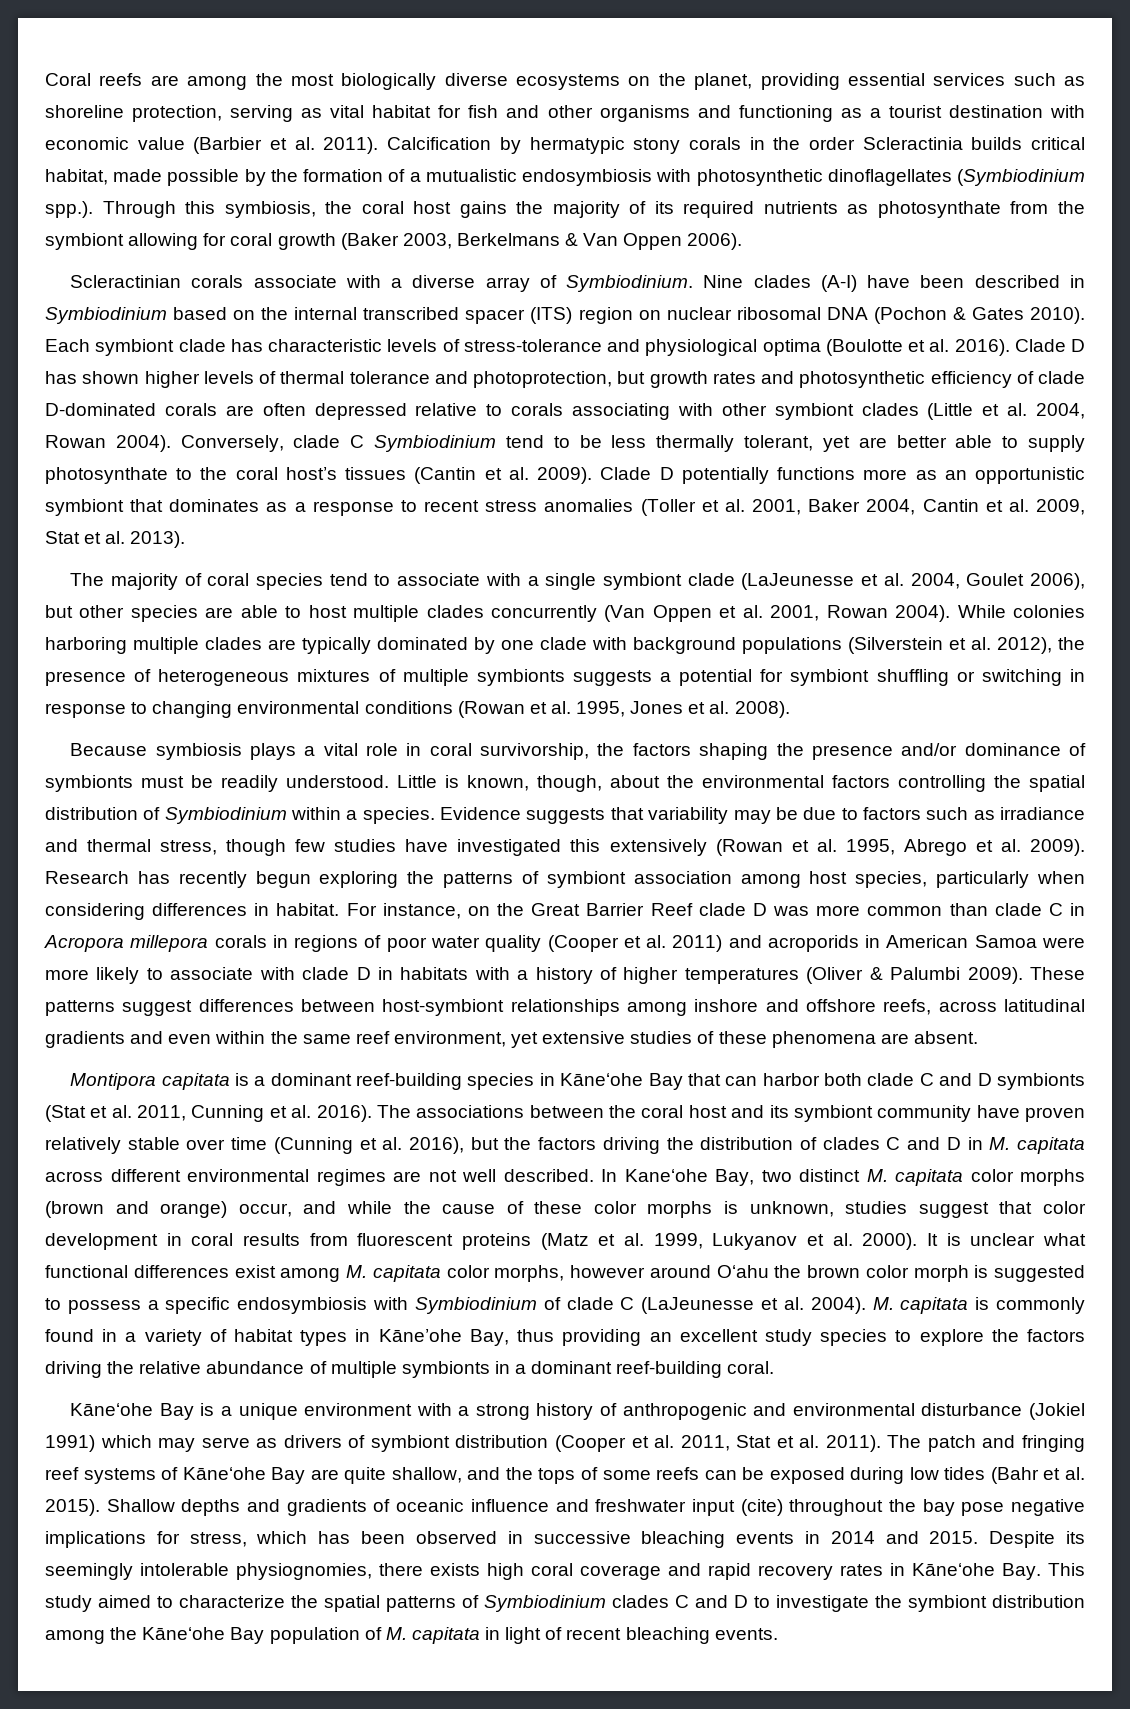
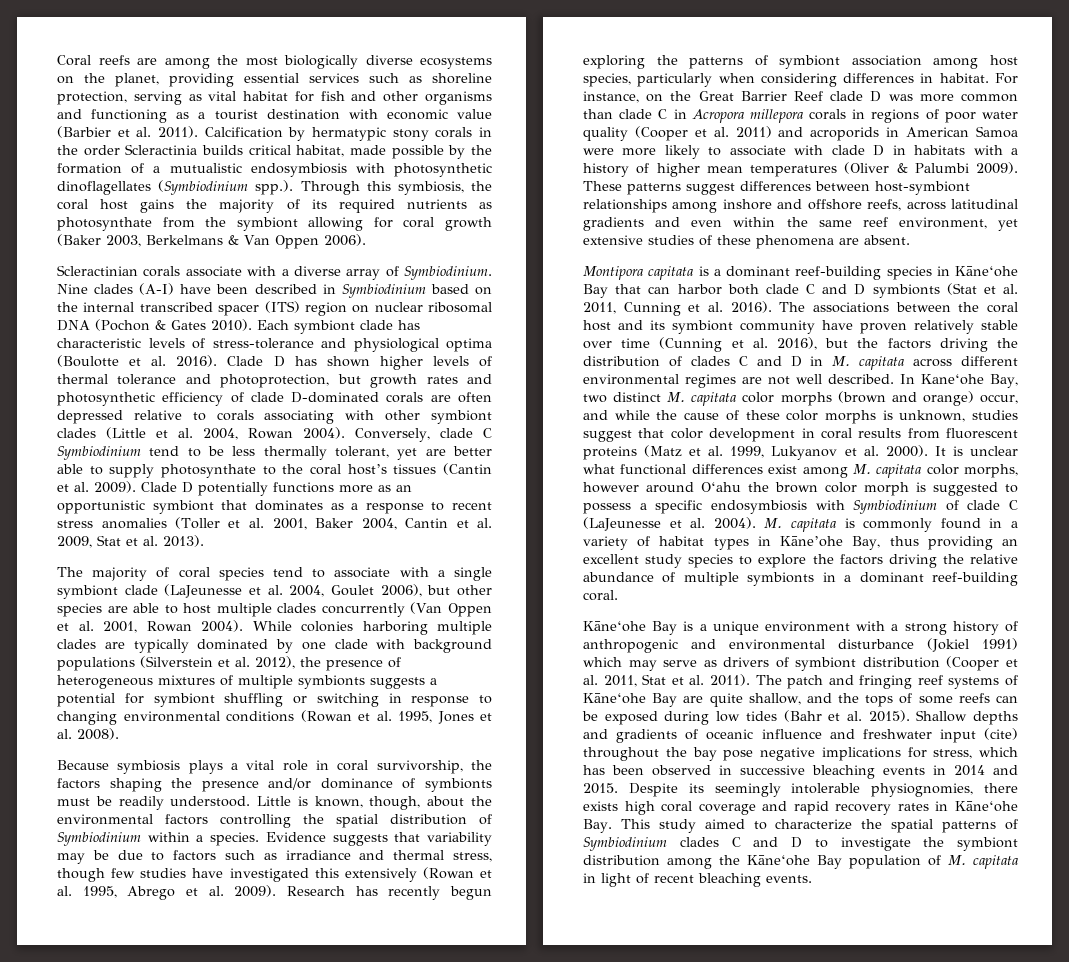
- For instance, on the Great Barrier Reef clade D was more common than clade C in Acropora millepora corals in regions of poor water quality (Cooper et al. 2011) and acroporids in American Samoa were more likely to associate with clade D in habitats with a history of higher temperatures (Oliver & Palumbi 2009).
+ For instance, on the Great Barrier Reef clade D was more common than clade C in Acropora millepora corals in regions of poor water quality (Cooper et al. 2011) and acroporids in American Samoa were more likely to associate with clade D in habitats with a history of higher mean temperatures (Oliver & Palumbi 2009).

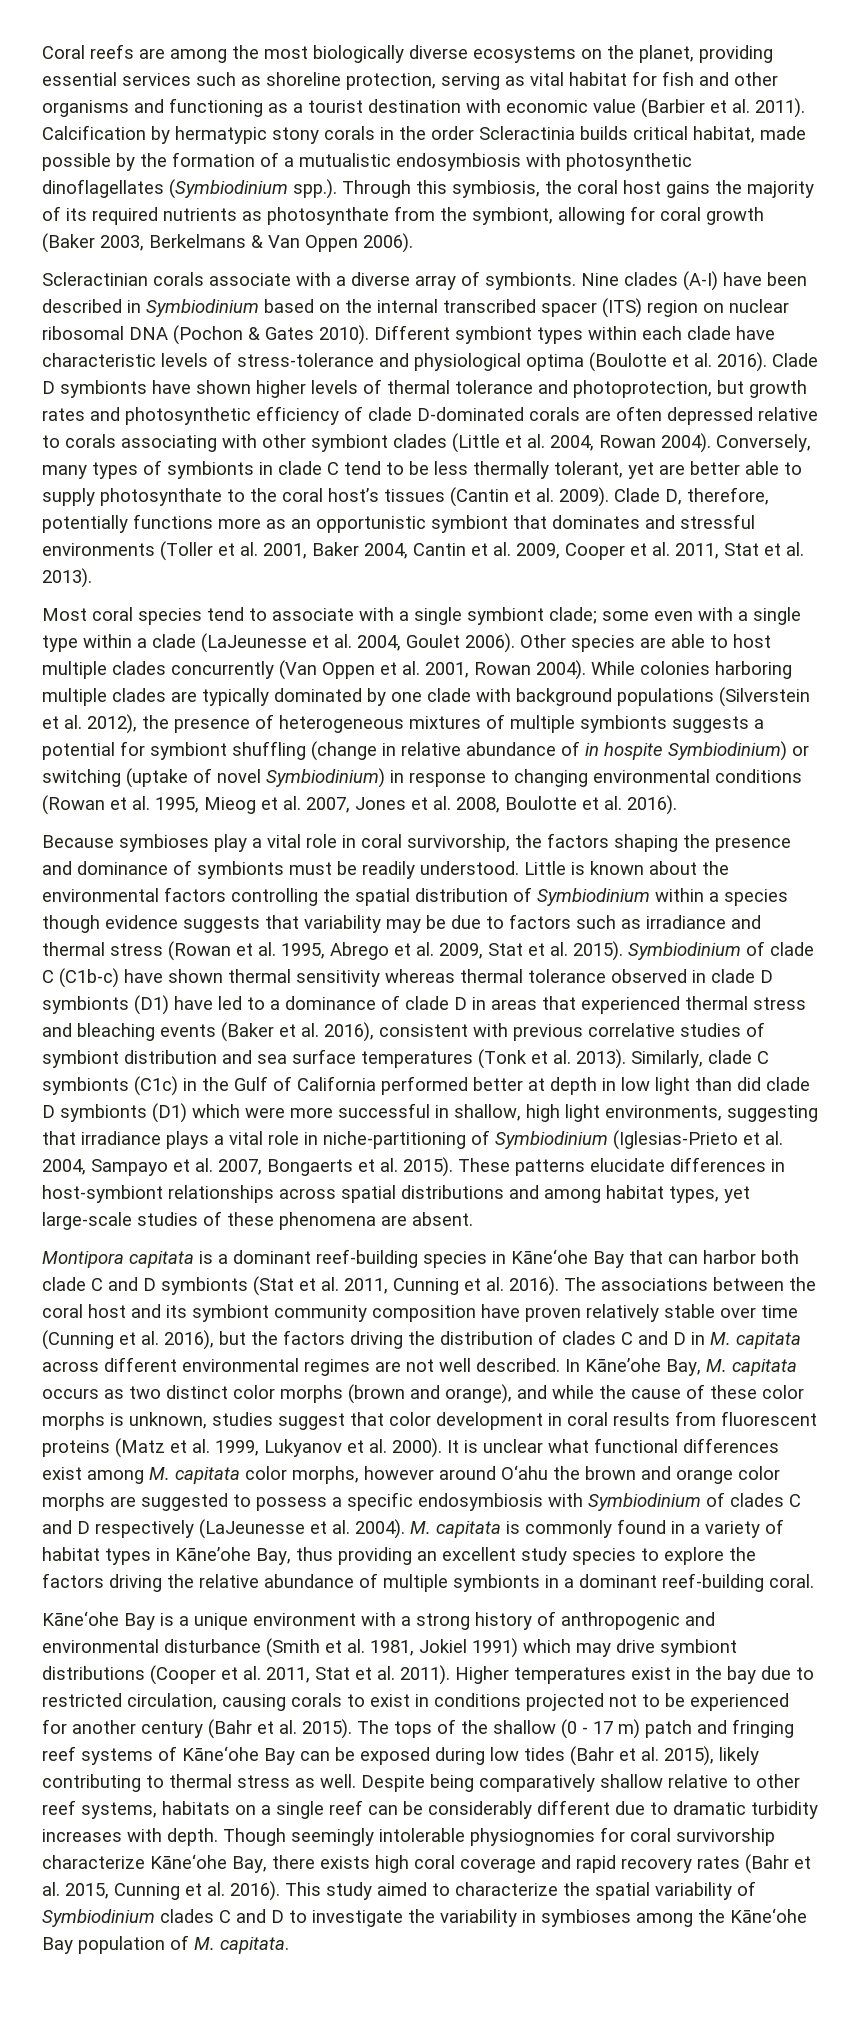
- Calcification by hermatypic stony corals in the order Scleractinia builds critical habitat, made possible by the formation of a mutualistic endosymbiosis with photosynthetic dinoflagellates (Symbiodinium spp.). Through this symbiosis, the coral host gains the majority of its required nutrients as photosynthate from the symbiont allowing for coral growth (Baker 2003, Berkelmans & Van Oppen 2006).
+ Calcification by hermatypic stony corals in the order Scleractinia builds critical habitat, made possible by the formation of a mutualistic endosymbiosis with photosynthetic dinoflagellates (Symbiodinium spp.). Through this symbiosis, the coral host gains the majority of its required nutrients as photosynthate from the symbiont, allowing for coral growth (Baker 2003, Berkelmans & Van Oppen 2006).
- Scleractinian corals associate with a diverse array of Symbiodinium.
+ Scleractinian corals associate with a diverse array of symbionts.
- Each symbiont clade has characteristic levels of stress-tolerance and physiological optima (Boulotte et al. 2016).
+ Different symbiont types within each clade have characteristic levels of stress-tolerance and physiological optima (Boulotte et al. 2016).
- Clade D has shown higher levels of thermal tolerance and photoprotection, but growth rates and photosynthetic efficiency of clade D-dominated corals are often depressed relative to corals associating with other symbiont clades (Little et al. 2004, Rowan 2004).
+ Clade D symbionts have shown higher levels of thermal tolerance and photoprotection, but growth rates and photosynthetic efficiency of clade D-dominated corals are often depressed relative to corals associating with other symbiont clades (Little et al. 2004, Rowan 2004).
- Conversely, clade C Symbiodinium tend to be less thermally tolerant, yet are better able to supply photosynthate to the coral host’s tissues (Cantin et al. 2009).
+ Conversely, many types of symbionts in clade C tend to be less thermally tolerant, yet are better able to supply photosynthate to the coral host’s tissues (Cantin et al. 2009).
- Clade D potentially functions more as an opportunistic symbiont that dominates as a response to recent stress anomalies (Toller et al. 2001, Baker 2004, Cantin et al. 2009, Stat et al. 2013).
+ Clade D, therefore, potentially functions more as an opportunistic symbiont that dominates and stressful environments (Toller et al. 2001, Baker 2004, Cantin et al. 2009, Cooper et al. 2011, Stat et al. 2013).
- The majority of coral species tend to associate with a single symbiont clade (LaJeunesse et al. 2004, Goulet 2006), but other species are able to host multiple clades concurrently (Van Oppen et al. 2001, Rowan 2004).
+ Most coral species tend to associate with a single symbiont clade; some even with a single type within a clade (LaJeunesse et al. 2004, Goulet 2006). Other species are able to host multiple clades concurrently (Van Oppen et al. 2001, Rowan 2004).
- While colonies harboring multiple clades are typically dominated by one clade with background populations (Silverstein et al. 2012), the presence of heterogeneous mixtures of multiple symbionts suggests a potential for symbiont shuffling or switching in response to changing environmental conditions (Rowan et al. 1995, Jones et al. 2008).
+ While colonies harboring multiple clades are typically dominated by one clade with background populations (Silverstein et al. 2012), the presence of heterogeneous mixtures of multiple symbionts suggests a potential for symbiont shuffling (change in relative abundance of in hospite Symbiodinium) or switching (uptake of novel Symbiodinium) in response to changing environmental conditions (Rowan et al. 1995, Mieog et al. 2007, Jones et al. 2008, Boulotte et al. 2016).
- Because symbiosis plays a vital role in coral survivorship, the factors shaping the presence and/or dominance of symbionts must be readily understood.
+ Because symbioses play a vital role in coral survivorship, the factors shaping the presence and dominance of symbionts must be readily understood.
- Little is known, though, about the environmental factors controlling the spatial distribution of Symbiodinium within a species. Evidence suggests that variability may be due to factors such as irradiance and thermal stress, though few studies have investigated this extensively (Rowan et al. 1995, Abrego et al. 2009). Research has recently begun exploring the patterns of symbiont association among host species, particularly when considering differences in habitat. For instance, on the Great Barrier Reef clade D was more common than clade C in Acropora millepora corals in regions of poor water quality (Cooper et al. 2011) and acroporids in American Samoa were more likely to associate with clade D in habitats with a history of higher mean temperatures (Oliver & Palumbi 2009). These patterns suggest differences between host-symbiont relationships among inshore and offshore reefs, across latitudinal gradients and even within the same reef environment, yet extensive studies of these phenomena are absent.
+ Little is known about the environmental factors controlling the spatial distribution of Symbiodinium within a species though evidence suggests that variability may be due to factors such as irradiance and thermal stress (Rowan et al. 1995, Abrego et al. 2009, Stat et al. 2015). Symbiodinium of clade C (C1b-c) have shown thermal sensitivity whereas thermal tolerance observed in clade D symbionts (D1) have led to a dominance of clade D in areas that experienced thermal stress and bleaching events (Baker et al. 2016), consistent with previous correlative studies of symbiont distribution and sea surface temperatures (Tonk et al. 2013). Similarly, clade C symbionts (C1c) in the Gulf of California performed better at depth in low light than did clade D symbionts (D1) which were more successful in shallow, high light environments, suggesting that irradiance plays a vital role in niche-partitioning of Symbiodinium (Iglesias-Prieto et al. 2004, Sampayo et al. 2007, Bongaerts et al. 2015). These patterns elucidate differences in host-symbiont relationships across spatial distributions and among habitat types, yet large-scale studies of these phenomena are absent.
- The associations between the coral host and its symbiont community have proven relatively stable over time (Cunning et al. 2016), but the factors driving the distribution of clades C and D in M. capitata across different environmental regimes are not well described.
+ The associations between the coral host and its symbiont community composition have proven relatively stable over time (Cunning et al. 2016), but the factors driving the distribution of clades C and D in M. capitata across different environmental regimes are not well described.
- In Kane‘ohe Bay, two distinct M. capitata color morphs (brown and orange) occur, and while the cause of these color morphs is unknown, studies suggest that color development in coral results from fluorescent proteins (Matz et al. 1999, Lukyanov et al. 2000).
+ In Kāne’ohe Bay, M. capitata occurs as two distinct color morphs (brown and orange), and while the cause of these color morphs is unknown, studies suggest that color development in coral results from fluorescent proteins (Matz et al. 1999, Lukyanov et al. 2000).
- It is unclear what functional differences exist among M. capitata color morphs, however around O‘ahu the brown color morph is suggested to possess a specific endosymbiosis with Symbiodinium of clade C (LaJeunesse et al. 2004).
+ It is unclear what functional differences exist among M. capitata color morphs, however around O‘ahu the brown and orange color morphs are suggested to possess a specific endosymbiosis with Symbiodinium of clades C and D respectively (LaJeunesse et al. 2004).
- Kāne‘ohe Bay is a unique environment with a strong history of anthropogenic and environmental disturbance (Jokiel 1991) which may serve as drivers of symbiont distribution (Cooper et al. 2011, Stat et al. 2011).
+ Kāne‘ohe Bay is a unique environment with a strong history of anthropogenic and environmental disturbance (Smith et al. 1981, Jokiel 1991) which may drive symbiont distributions (Cooper et al. 2011, Stat et al. 2011).
- The patch and fringing reef systems of Kāne‘ohe Bay are quite shallow, and the tops of some reefs can be exposed during low tides (Bahr et al. 2015). Shallow depths and gradients of oceanic influence and freshwater input (cite) throughout the bay pose negative implications for stress, which has been observed in successive bleaching events in 2014 and 2015. Despite its seemingly intolerable physiognomies, there exists high coral coverage and rapid recovery rates in Kāne‘ohe Bay. This study aimed to characterize the spatial patterns of Symbiodinium clades C and D to investigate the symbiont distribution among the Kāne‘ohe Bay population of M. capitata in light of recent bleaching events.
+ Higher temperatures exist in the bay due to restricted circulation, causing corals to exist in conditions projected not to be experienced for another century (Bahr et al. 2015). The tops of the shallow (0 - 17 m) patch and fringing reef systems of Kāne‘ohe Bay can be exposed during low tides (Bahr et al. 2015), likely contributing to thermal stress as well. Despite being comparatively shallow relative to other reef systems, habitats on a single reef can be considerably different due to dramatic turbidity increases with depth. Though seemingly intolerable physiognomies for coral survivorship characterize Kāne‘ohe Bay, there exists high coral coverage and rapid recovery rates (Bahr et al. 2015, Cunning et al. 2016). This study aimed to characterize the spatial variability of Symbiodinium clades C and D to investigate the variability in symbioses among the Kāne‘ohe Bay population of M. capitata.

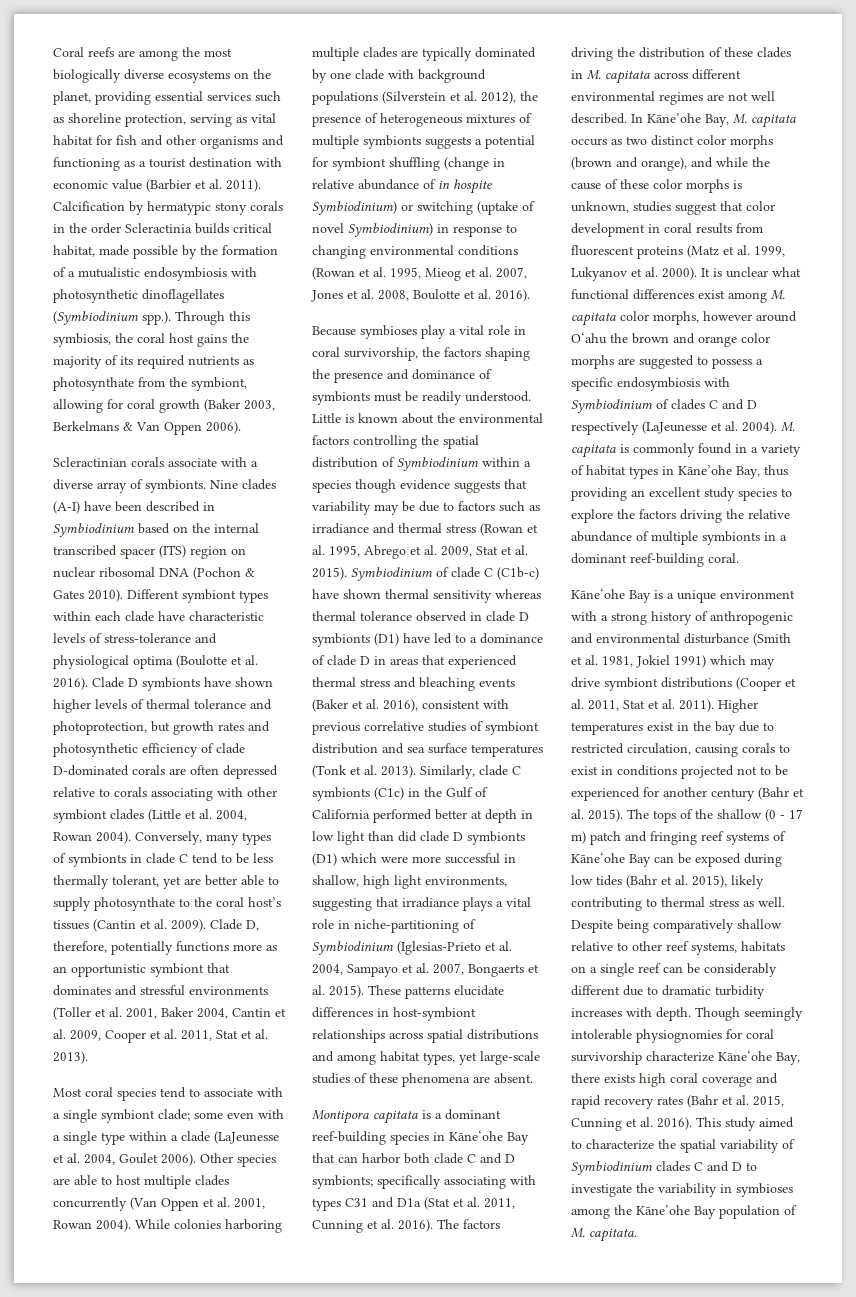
- Montipora capitata is a dominant reef-building species in Kāne‘ohe Bay that can harbor both clade C and D symbionts (Stat et al. 2011, Cunning et al. 2016).
+ Montipora capitata is a dominant reef-building species in Kāne‘ohe Bay that can harbor both clade C and D symbionts; specifically associating with types C31 and D1a (Stat et al. 2011, Cunning et al. 2016).
- The associations between the coral host and its symbiont community composition have proven relatively stable over time (Cunning et al. 2016), but the factors driving the distribution of clades C and D in M. capitata across different environmental regimes are not well described.
+ The factors driving the distribution of these clades in M. capitata across different environmental regimes are not well described.

